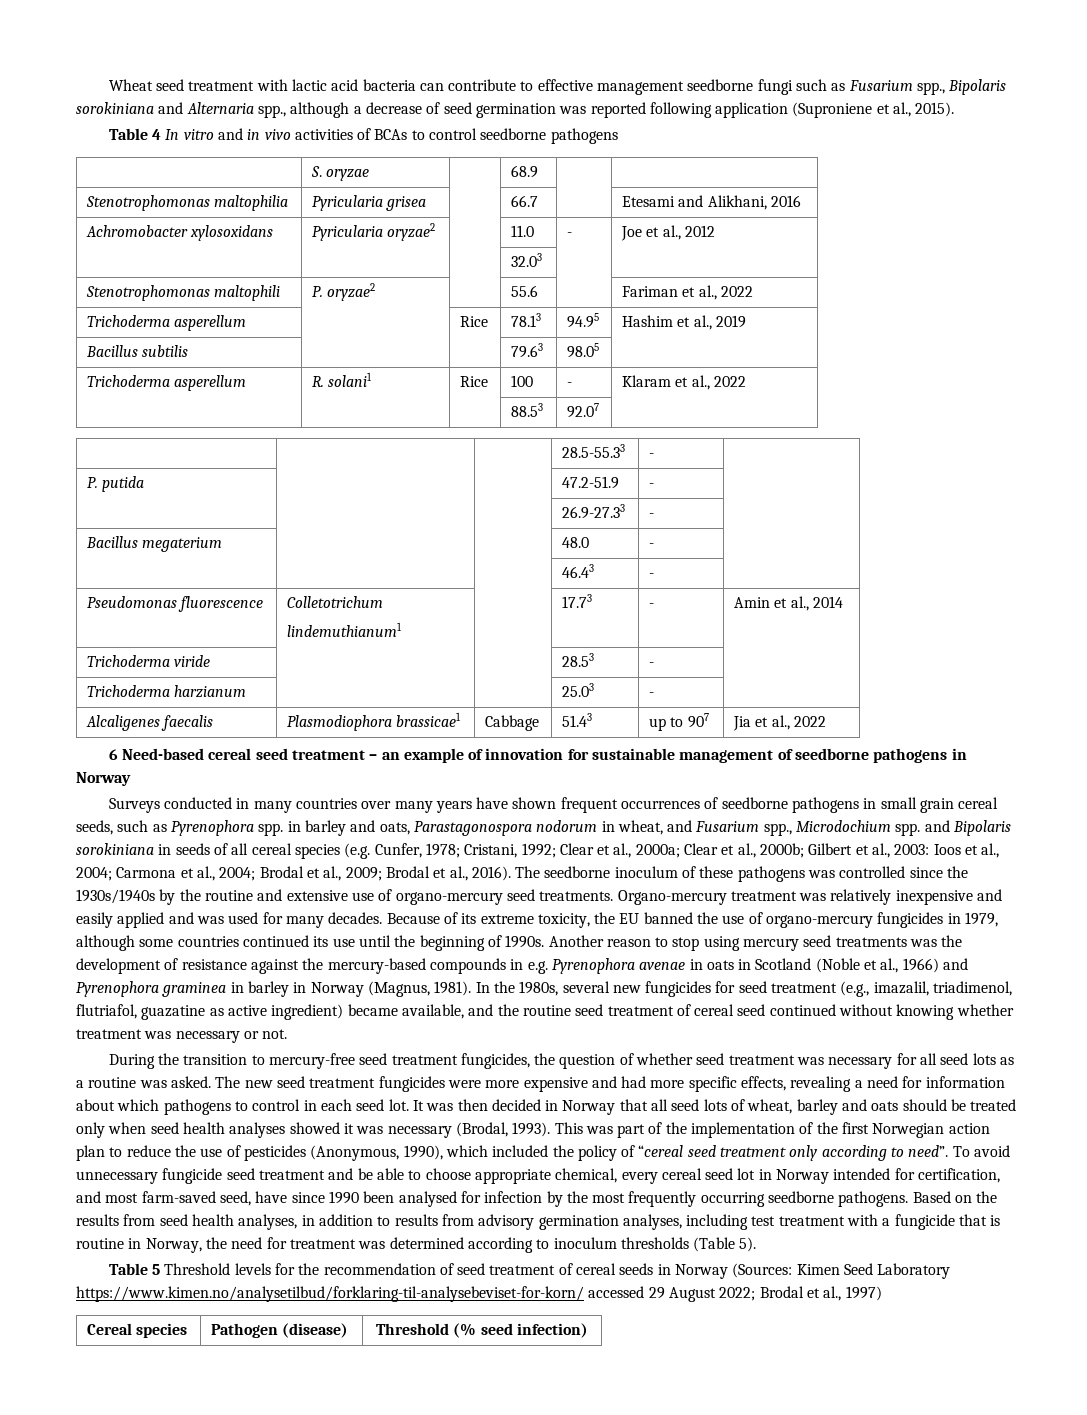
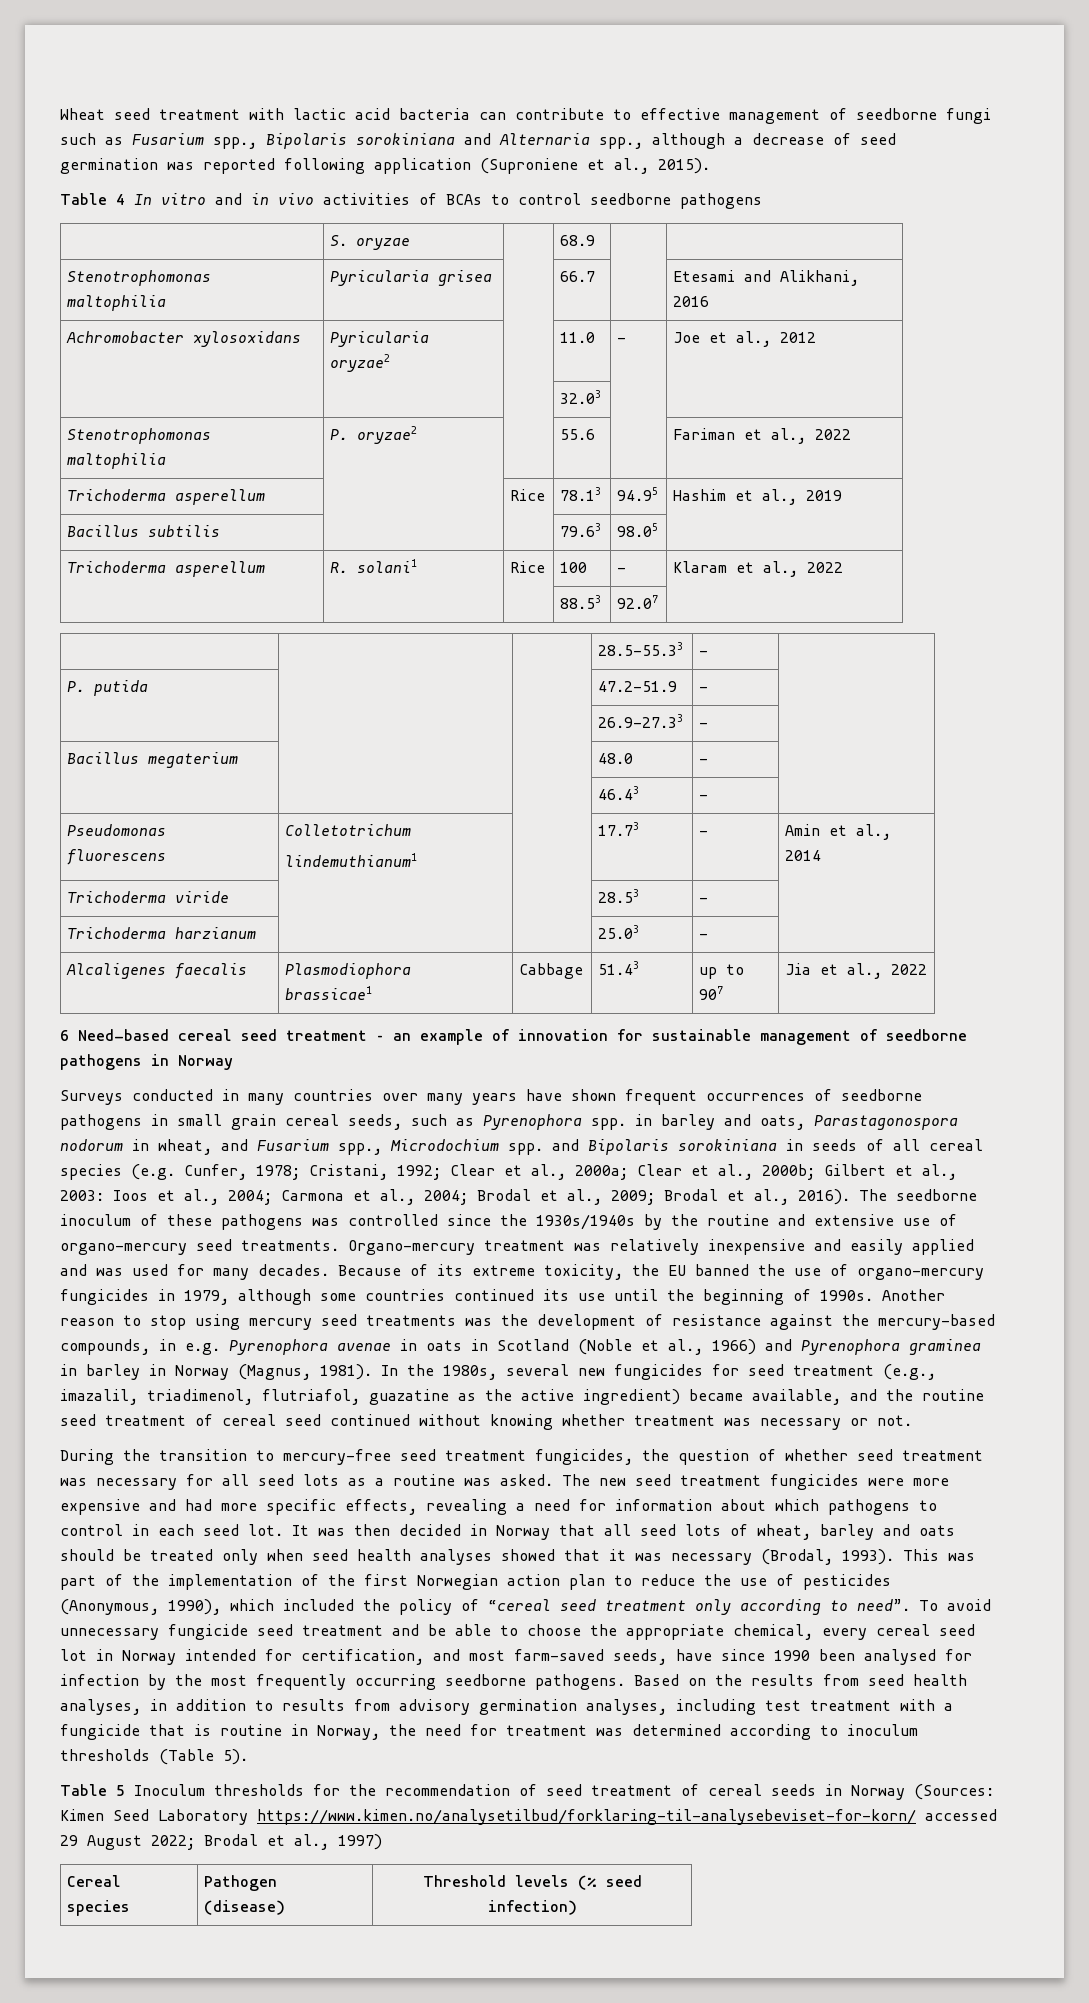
- Wheat seed treatment with lactic acid bacteria can contribute to effective management seedborne fungi such as Fusarium spp., Bipolaris sorokiniana and Alternaria spp., although a decrease of seed germination was reported following application (Suproniene et al., 2015).
+ Wheat seed treatment with lactic acid bacteria can contribute to effective management of seedborne fungi such as Fusarium spp., Bipolaris sorokiniana and Alternaria spp., although a decrease of seed germination was reported following application (Suproniene et al., 2015).
- Stenotrophomonas maltophili | P. oryzae2 | | 55.6 | | Fariman et al., 2022
+ Stenotrophomonas maltophilia | P. oryzae2 | | 55.6 | | Fariman et al., 2022
- Pseudomonas fluorescence | Colletotrichum
+ Pseudomonas fluorescens | Colletotrichum
- Another reason to stop using mercury seed treatments was the development of resistance against the mercury-based compounds in e.g. Pyrenophora avenae in oats in Scotland (Noble et al., 1966) and Pyrenophora graminea in barley in Norway (Magnus, 1981).
+ Another reason to stop using mercury seed treatments was the development of resistance against the mercury-based compounds, in e.g. Pyrenophora avenae in oats in Scotland (Noble et al., 1966) and Pyrenophora graminea in barley in Norway (Magnus, 1981).
- In the 1980s, several new fungicides for seed treatment (e.g., imazalil, triadimenol, flutriafol, guazatine as active ingredient) became available, and the routine seed treatment of cereal seed continued without knowing whether treatment was necessary or not.
+ In the 1980s, several new fungicides for seed treatment (e.g., imazalil, triadimenol, flutriafol, guazatine as the active ingredient) became available, and the routine seed treatment of cereal seed continued without knowing whether treatment was necessary or not.
- It was then decided in Norway that all seed lots of wheat, barley and oats should be treated only when seed health analyses showed it was necessary (Brodal, 1993).
+ It was then decided in Norway that all seed lots of wheat, barley and oats should be treated only when seed health analyses showed that it was necessary (Brodal, 1993).
- To avoid unnecessary fungicide seed treatment and be able to choose appropriate chemical, every cereal seed lot in Norway intended for certification, and most farm-saved seed, have since 1990 been analysed for infection by the most frequently occurring seedborne pathogens.
+ To avoid unnecessary fungicide seed treatment and be able to choose the appropriate chemical, every cereal seed lot in Norway intended for certification, and most farm-saved seeds, have since 1990 been analysed for infection by the most frequently occurring seedborne pathogens.
- Table 5 Threshold levels for the recommendation of seed treatment of cereal seeds in Norway (Sources: Kimen Seed Laboratory https://www.kimen.no/analysetilbud/forklaring-til-analysebeviset-for-korn/ accessed 29 August 2022; Brodal et al., 1997)
+ Table 5 Inoculum thresholds for the recommendation of seed treatment of cereal seeds in Norway (Sources: Kimen Seed Laboratory https://www.kimen.no/analysetilbud/forklaring-til-analysebeviset-for-korn/ accessed 29 August 2022; Brodal et al., 1997)
- Cereal species | Pathogen (disease) | Threshold (% seed infection)
+ Cereal species | Pathogen (disease) | Threshold levels (% seed infection)

